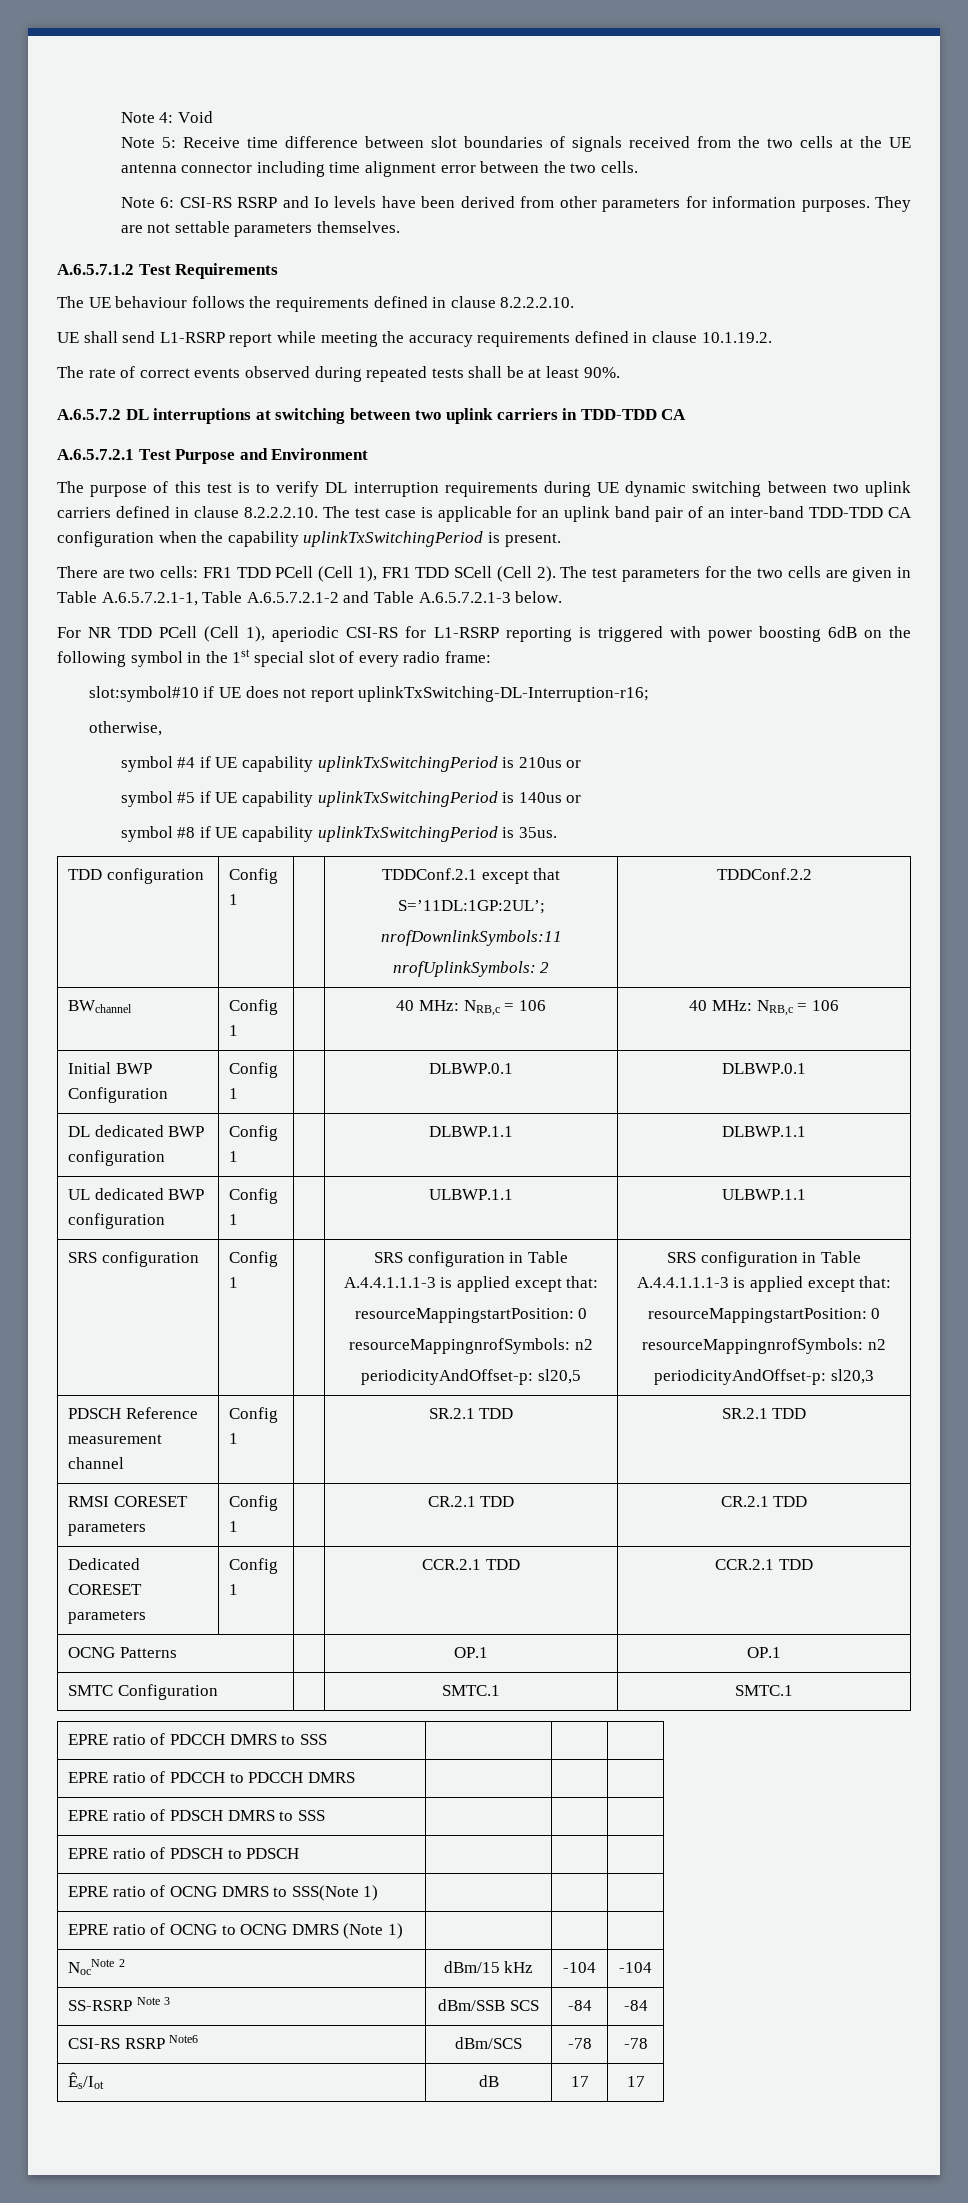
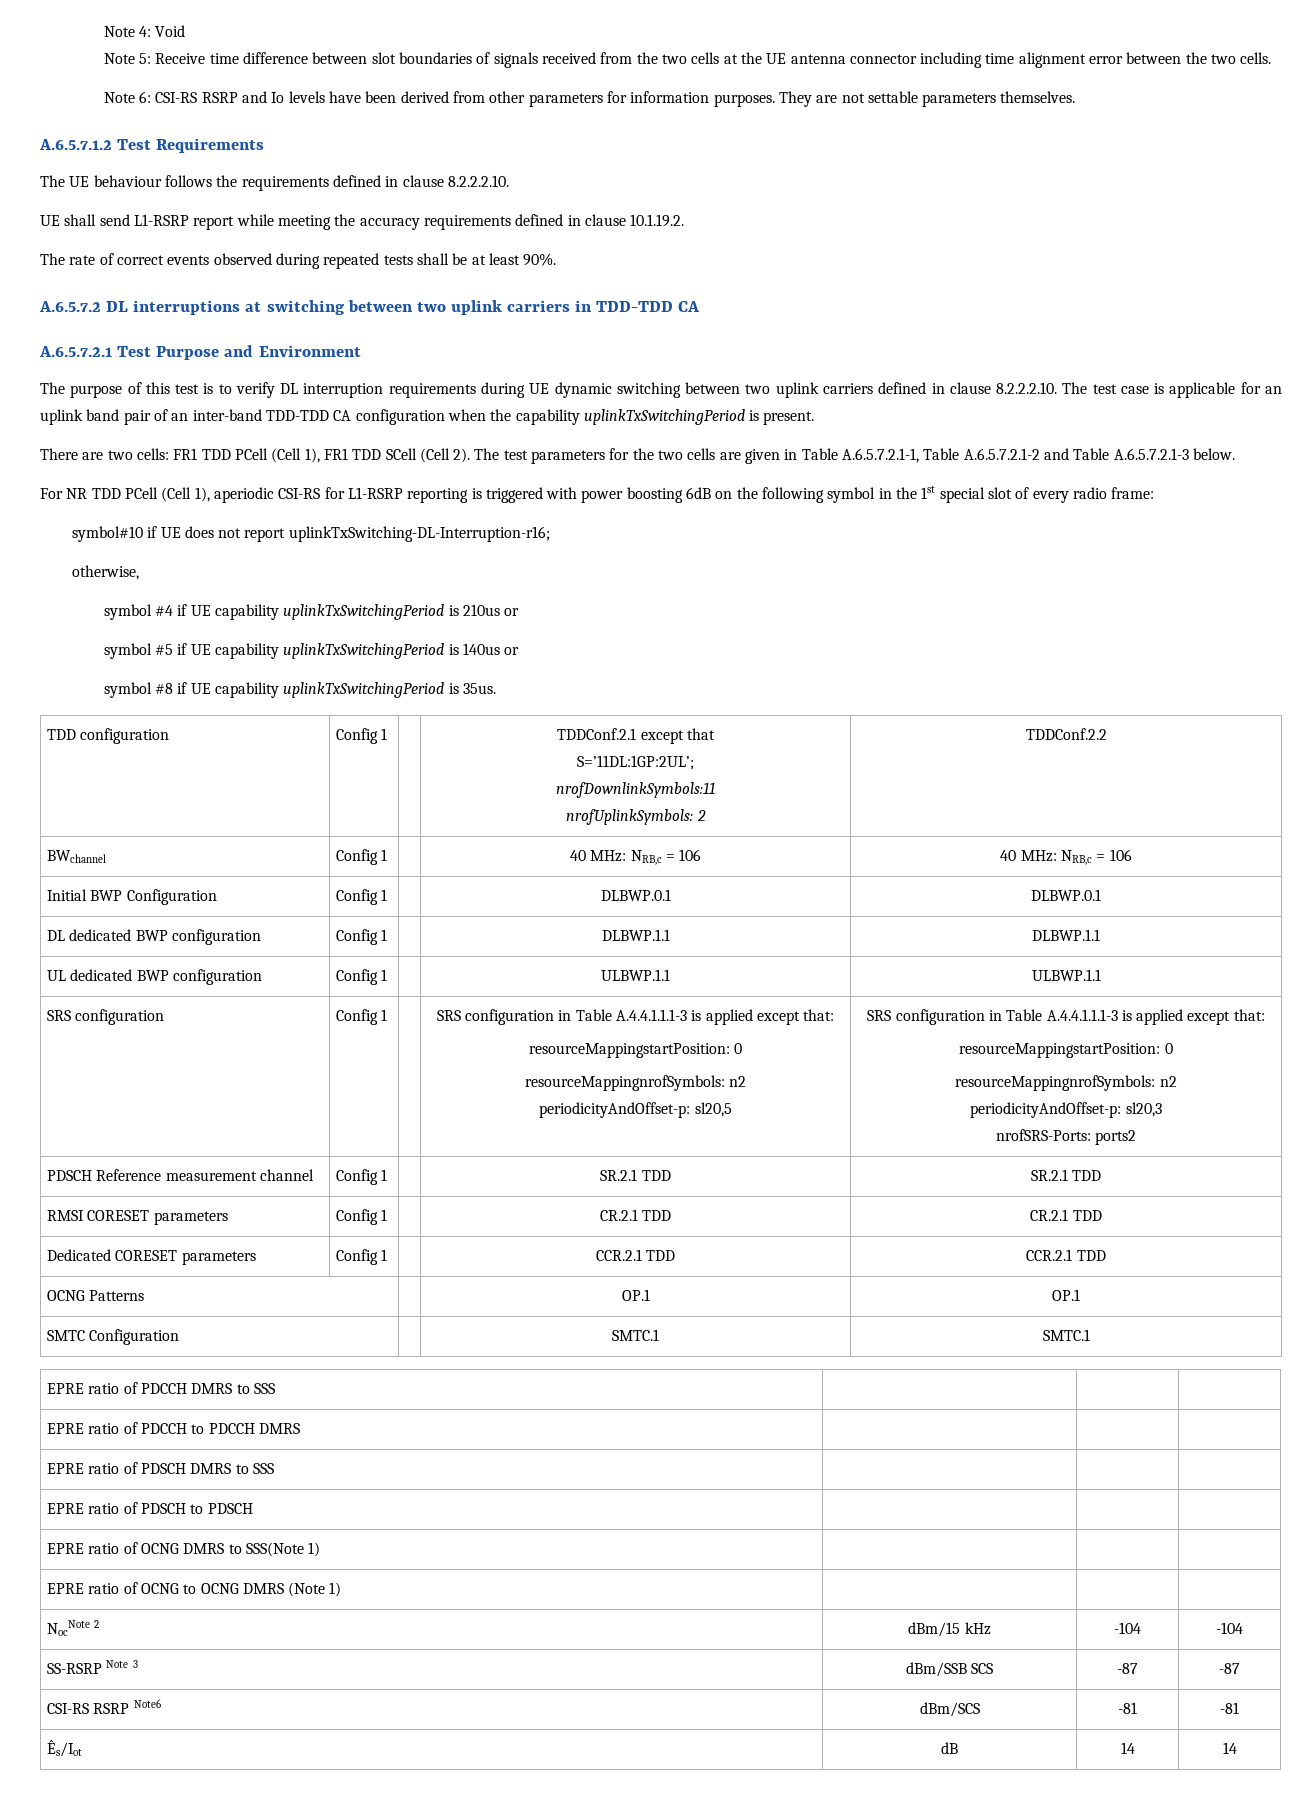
- slot:symbol#10 if UE does not report uplinkTxSwitching-DL-Interruption-r16;
+ symbol#10 if UE does not report uplinkTxSwitching-DL-Interruption-r16;
  SRS configuration | Config 1 | | SRS configuration in Table A.4.4.1.1.1-3 is applied except that:
  resourceMappingstartPosition: 0
  resourceMappingnrofSymbols: n2
  periodicityAndOffset-p: sl20,5 | SRS configuration in Table A.4.4.1.1.1-3 is applied except that:
  resourceMappingstartPosition: 0
  resourceMappingnrofSymbols: n2
  periodicityAndOffset-p: sl20,3
+ nrofSRS-Ports: ports2
- SS-RSRP Note 3 | dBm/SSB SCS | -84 | -84
+ SS-RSRP Note 3 | dBm/SSB SCS | -87 | -87
- CSI-RS RSRP Note6 | dBm/SCS | -78 | -78
+ CSI-RS RSRP Note6 | dBm/SCS | -81 | -81
- Ês/Iot | dB | 17 | 17
+ Ês/Iot | dB | 14 | 14

